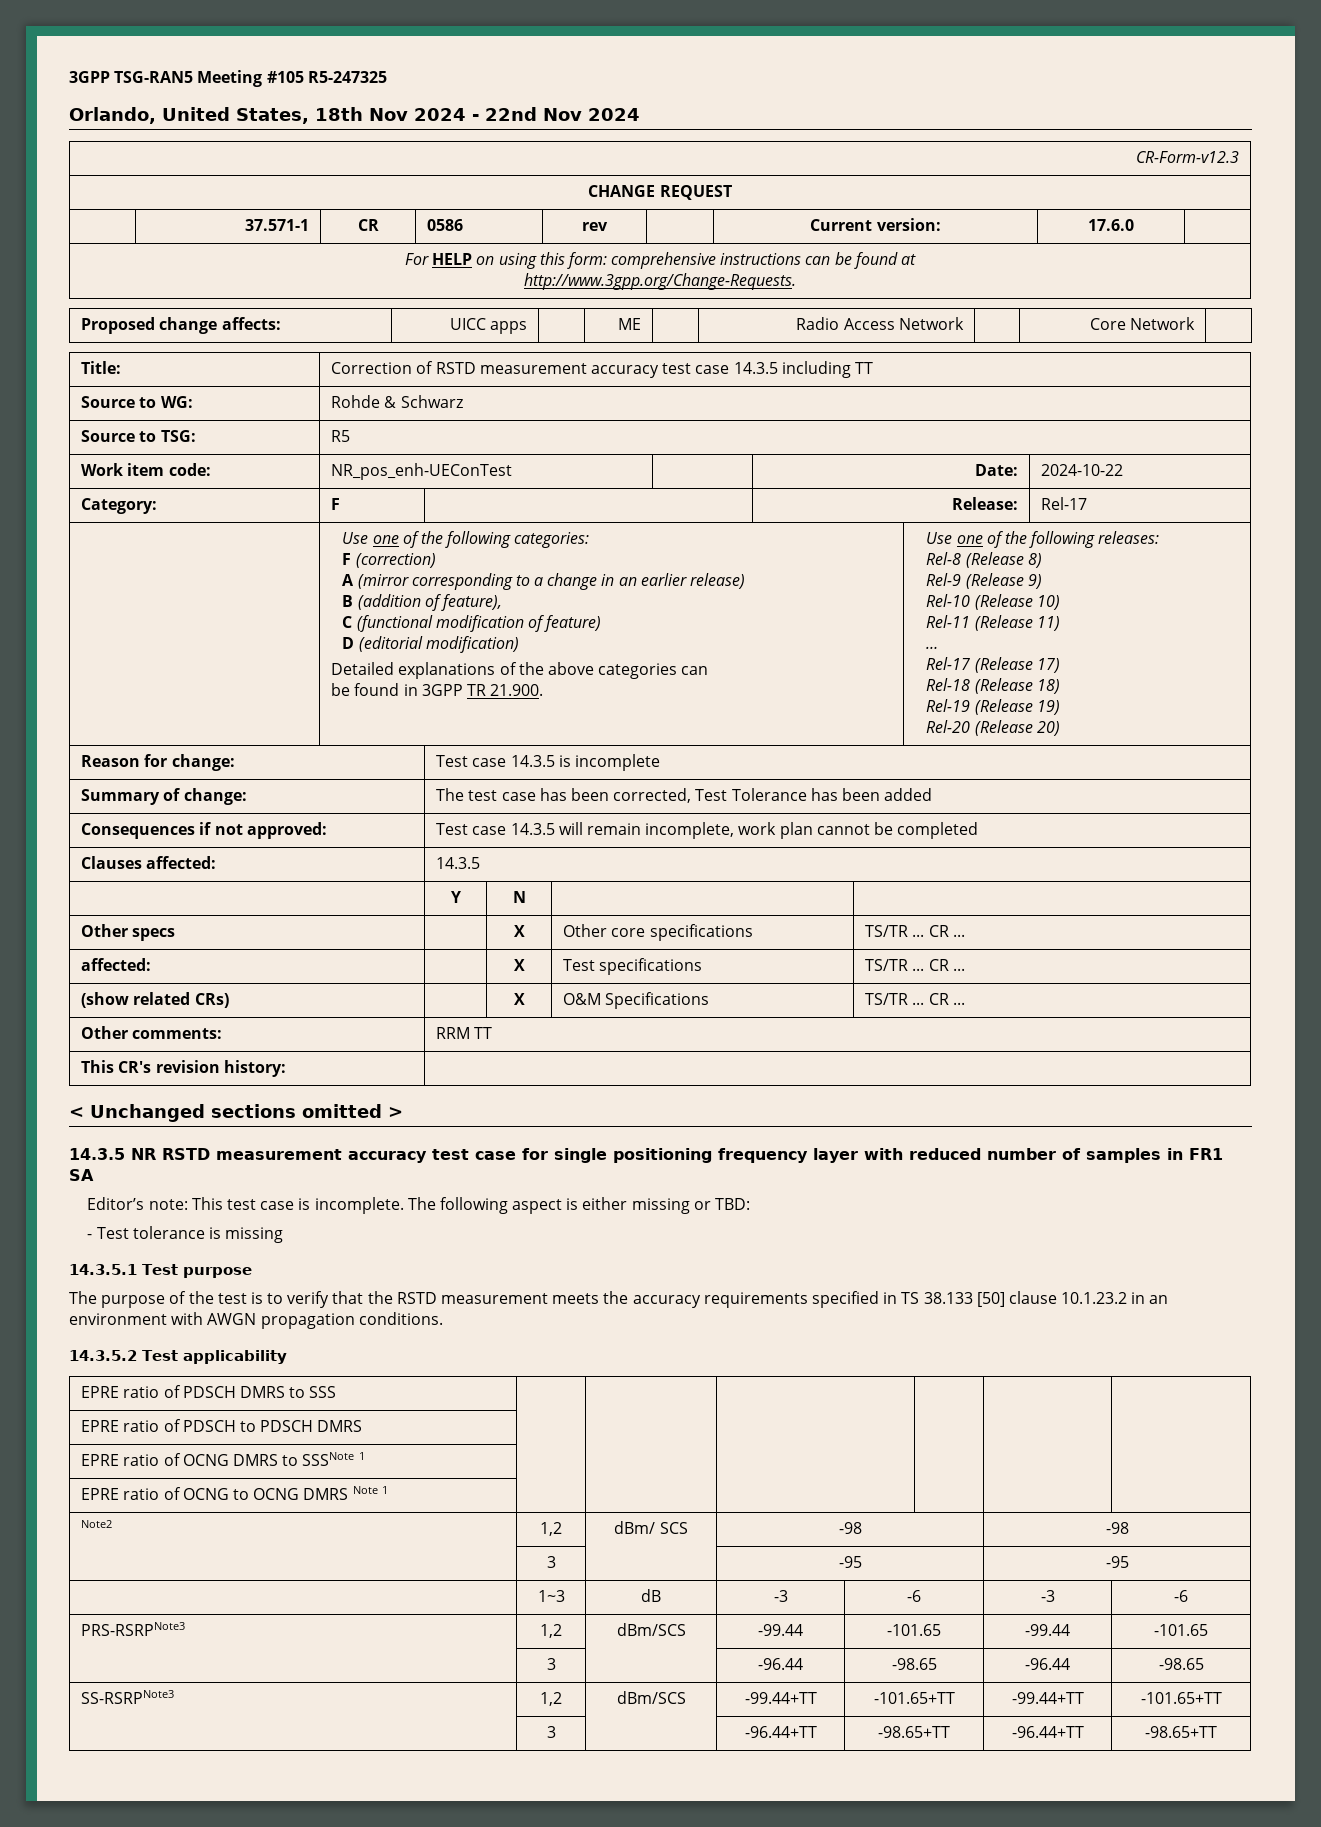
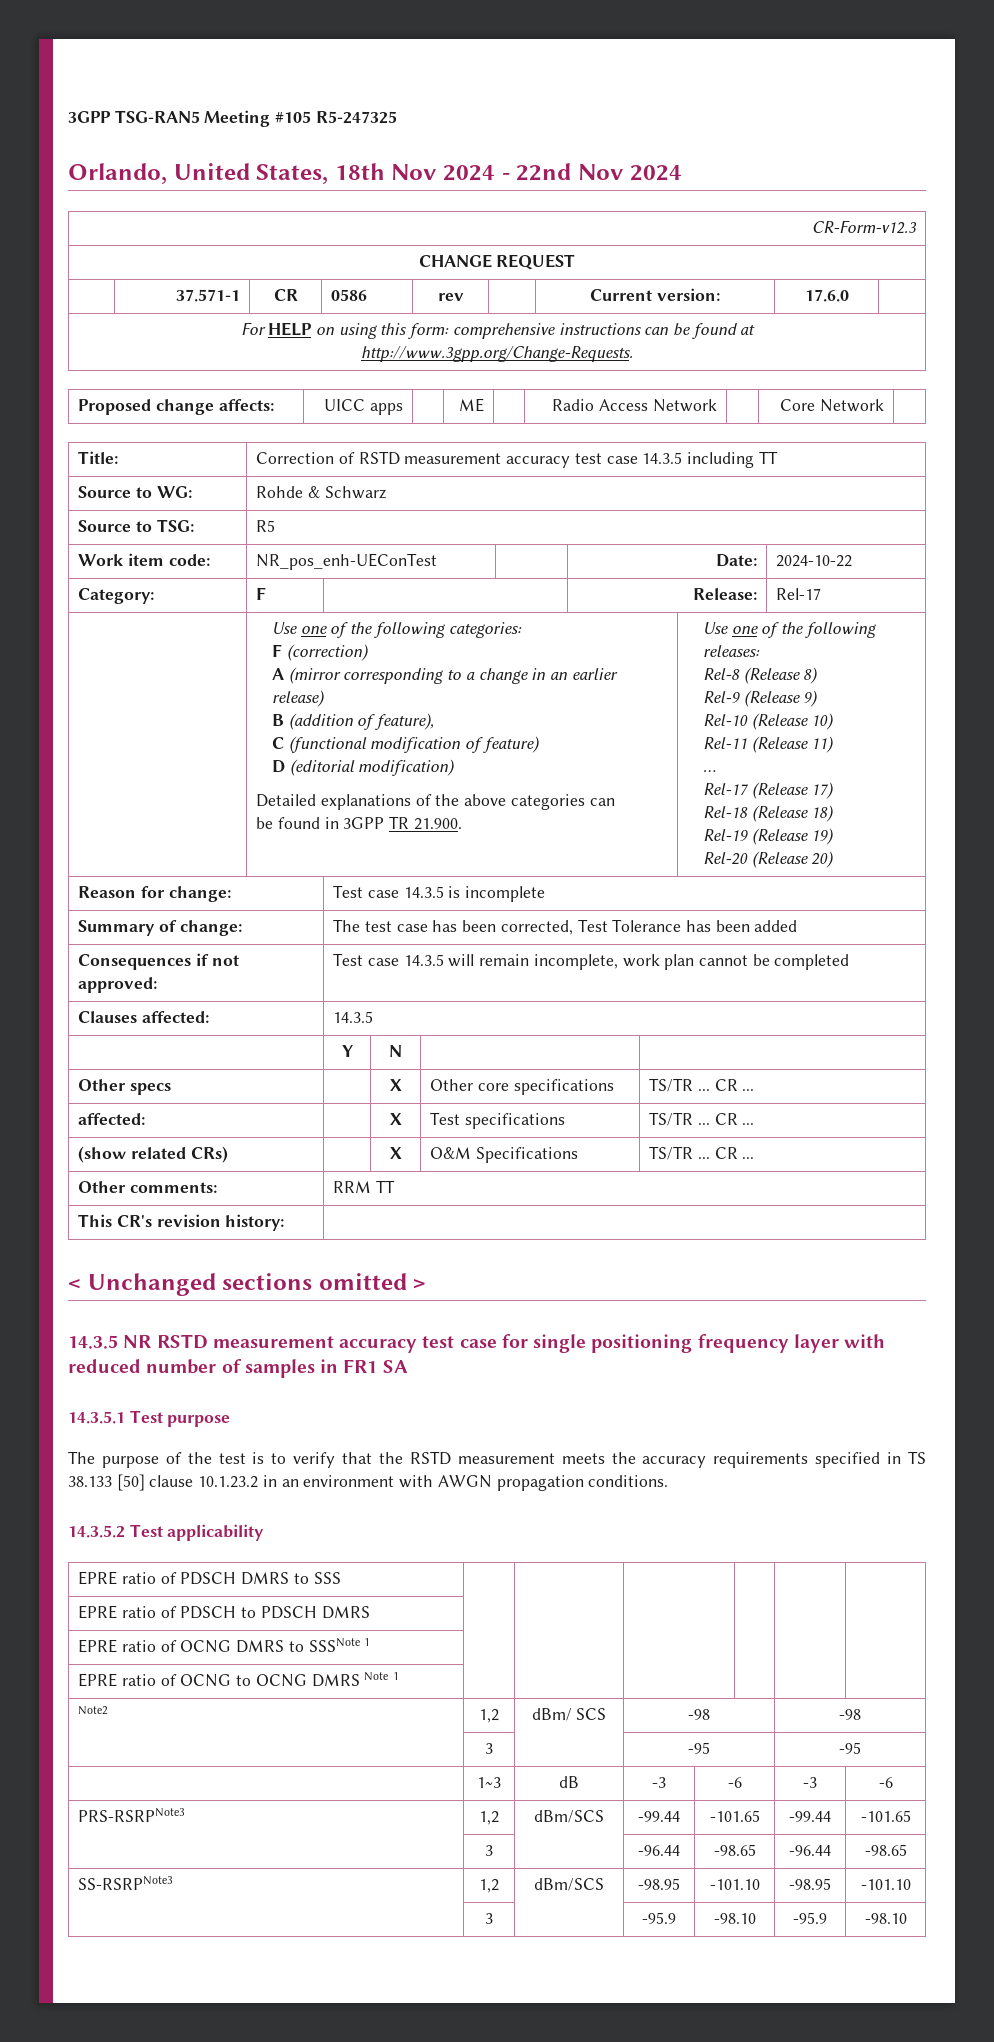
- Editor’s note: This test case is incomplete. The following aspect is either missing or TBD:
- - Test tolerance is missing
- SS-RSRPNote3 | 1,2 | dBm/SCS | -99.44+TT | -101.65+TT | -99.44+TT | -101.65+TT
- | 3 | | -96.44+TT | -98.65+TT | -96.44+TT | -98.65+TT
+ SS-RSRPNote3 | 1,2 | dBm/SCS | -98.95 | -101.10 | -98.95 | -101.10
+ | 3 | | -95.9 | -98.10 | -95.9 | -98.10

